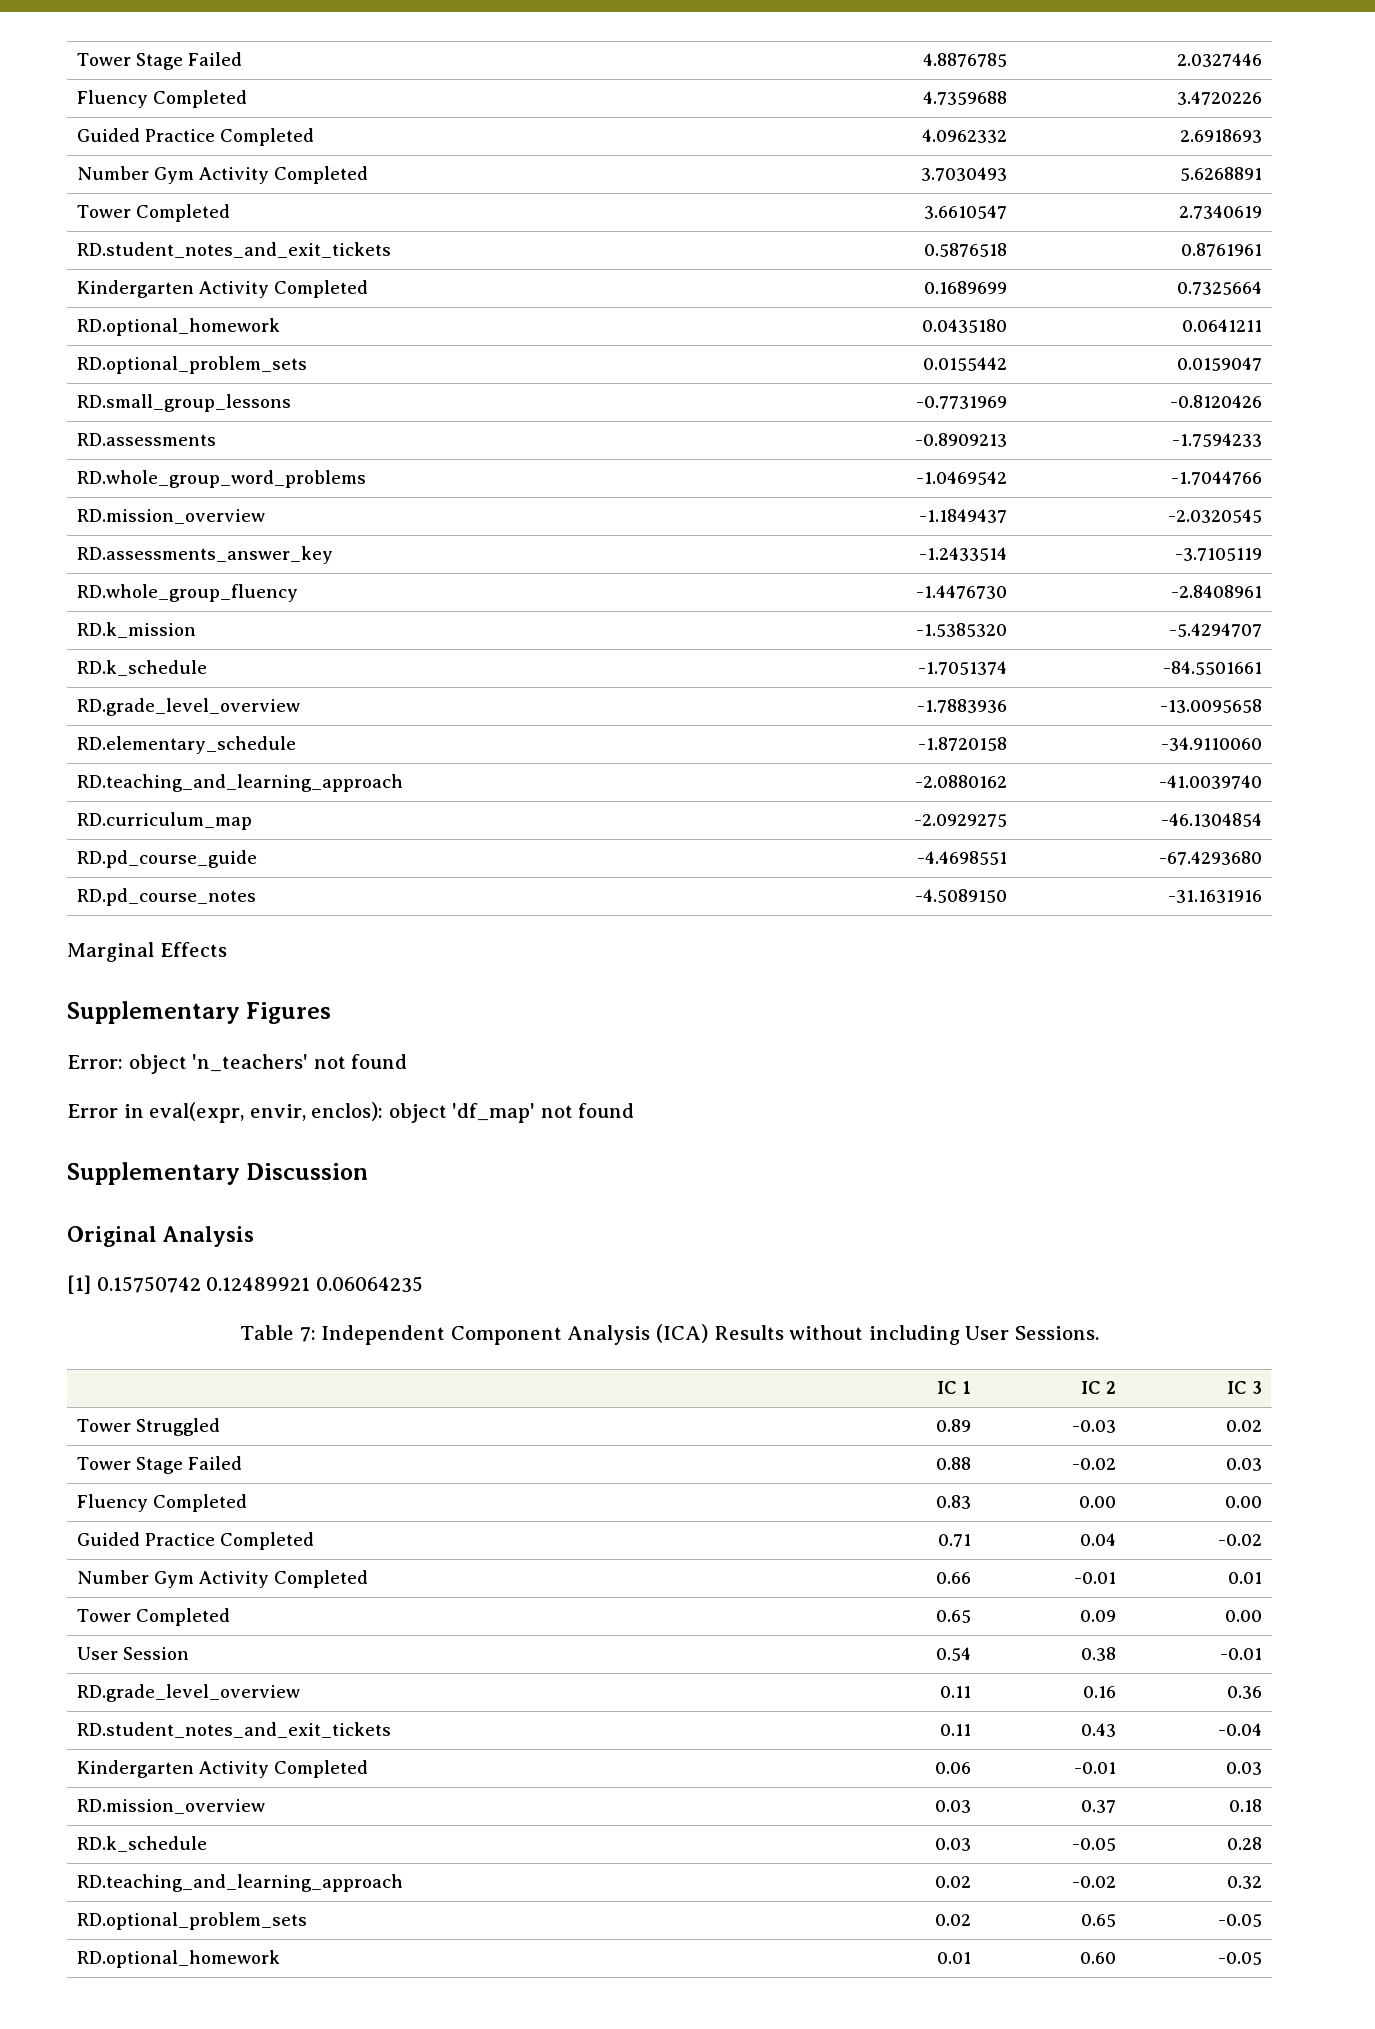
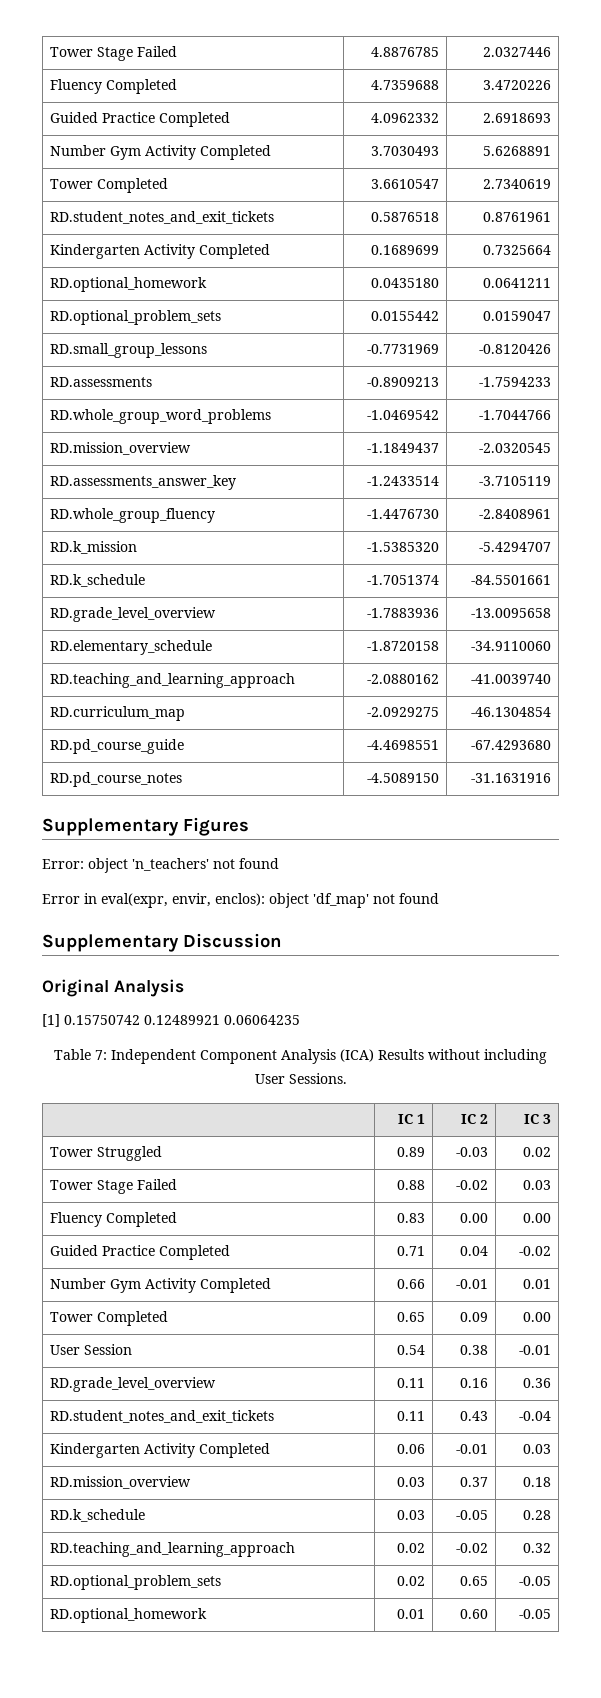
- Marginal Effects

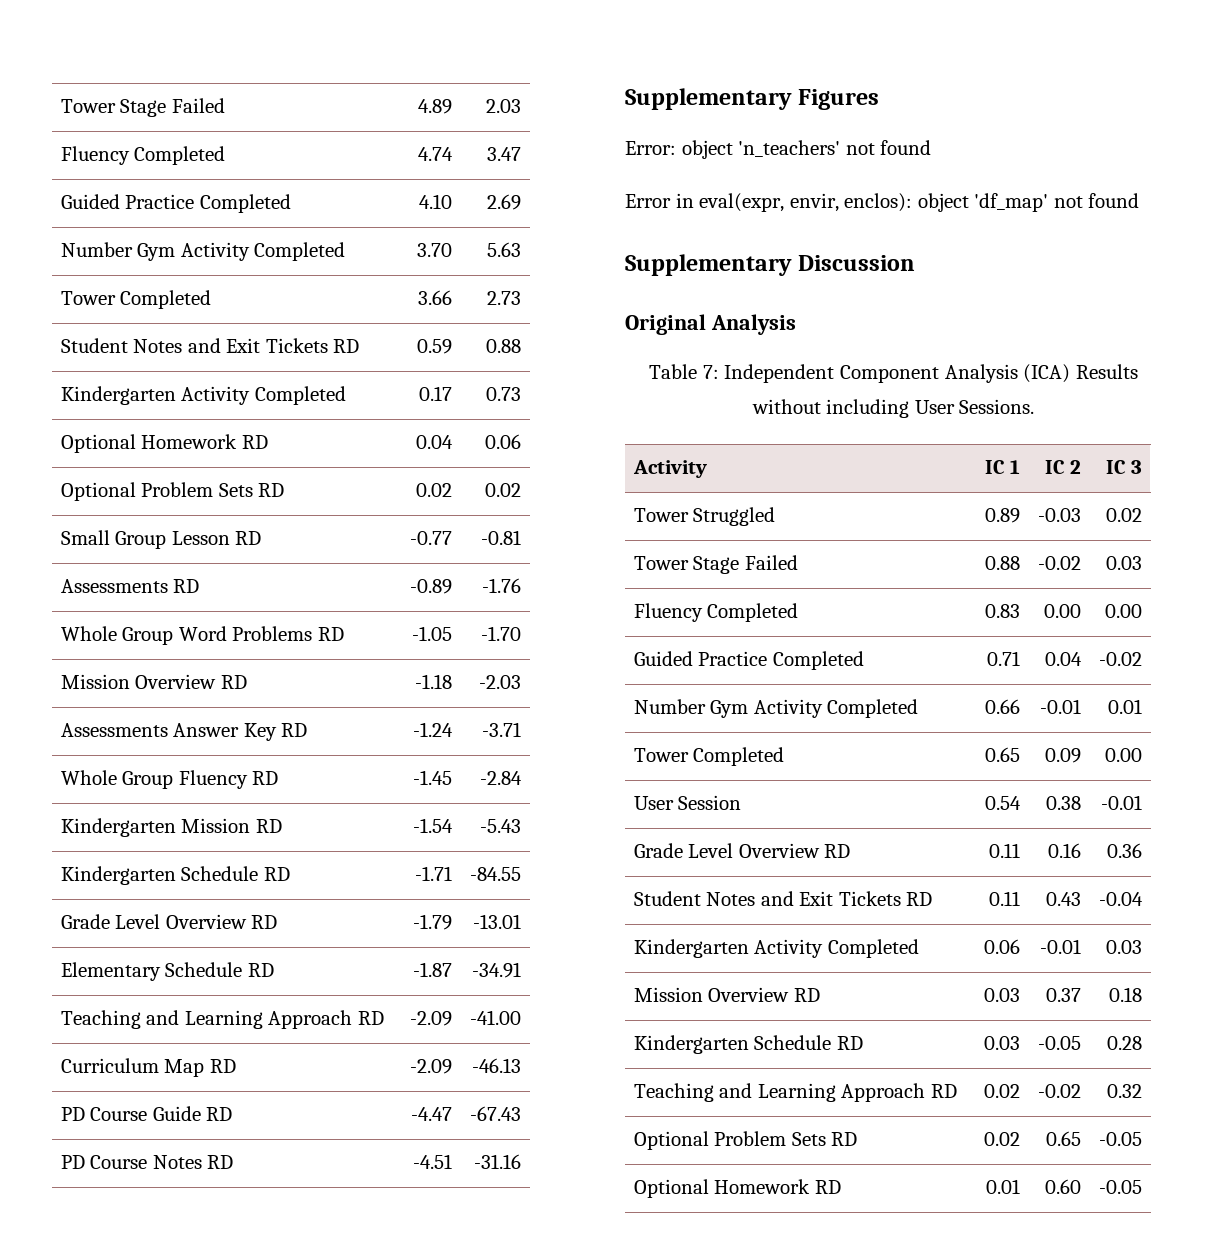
- Tower Stage Failed | 4.8876785 | 2.0327446
- Fluency Completed | 4.7359688 | 3.4720226
- Guided Practice Completed | 4.0962332 | 2.6918693
- Number Gym Activity Completed | 3.7030493 | 5.6268891
- Tower Completed | 3.6610547 | 2.7340619
- RD.student_notes_and_exit_tickets | 0.5876518 | 0.8761961
- Kindergarten Activity Completed | 0.1689699 | 0.7325664
- RD.optional_homework | 0.0435180 | 0.0641211
- RD.optional_problem_sets | 0.0155442 | 0.0159047
- RD.small_group_lessons | -0.7731969 | -0.8120426
- RD.assessments | -0.8909213 | -1.7594233
- RD.whole_group_word_problems | -1.0469542 | -1.7044766
- RD.mission_overview | -1.1849437 | -2.0320545
- RD.assessments_answer_key | -1.2433514 | -3.7105119
- RD.whole_group_fluency | -1.4476730 | -2.8408961
- RD.k_mission | -1.5385320 | -5.4294707
- RD.k_schedule | -1.7051374 | -84.5501661
- RD.grade_level_overview | -1.7883936 | -13.0095658
- RD.elementary_schedule | -1.8720158 | -34.9110060
- RD.teaching_and_learning_approach | -2.0880162 | -41.0039740
- RD.curriculum_map | -2.0929275 | -46.1304854
- RD.pd_course_guide | -4.4698551 | -67.4293680
- RD.pd_course_notes | -4.5089150 | -31.1631916
+ Tower Stage Failed | 4.89 | 2.03
+ Fluency Completed | 4.74 | 3.47
+ Guided Practice Completed | 4.10 | 2.69
+ Number Gym Activity Completed | 3.70 | 5.63
+ Tower Completed | 3.66 | 2.73
+ Student Notes and Exit Tickets RD | 0.59 | 0.88
+ Kindergarten Activity Completed | 0.17 | 0.73
+ Optional Homework RD | 0.04 | 0.06
+ Optional Problem Sets RD | 0.02 | 0.02
+ Small Group Lesson RD | -0.77 | -0.81
+ Assessments RD | -0.89 | -1.76
+ Whole Group Word Problems RD | -1.05 | -1.70
+ Mission Overview RD | -1.18 | -2.03
+ Assessments Answer Key RD | -1.24 | -3.71
+ Whole Group Fluency RD | -1.45 | -2.84
+ Kindergarten Mission RD | -1.54 | -5.43
+ Kindergarten Schedule RD | -1.71 | -84.55
+ Grade Level Overview RD | -1.79 | -13.01
+ Elementary Schedule RD | -1.87 | -34.91
+ Teaching and Learning Approach RD | -2.09 | -41.00
+ Curriculum Map RD | -2.09 | -46.13
+ PD Course Guide RD | -4.47 | -67.43
+ PD Course Notes RD | -4.51 | -31.16
- [1] 0.15750742 0.12489921 0.06064235
- | IC 1 | IC 2 | IC 3
+ Activity | IC 1 | IC 2 | IC 3
- RD.grade_level_overview | 0.11 | 0.16 | 0.36
+ Grade Level Overview RD | 0.11 | 0.16 | 0.36
- RD.student_notes_and_exit_tickets | 0.11 | 0.43 | -0.04
+ Student Notes and Exit Tickets RD | 0.11 | 0.43 | -0.04
- RD.mission_overview | 0.03 | 0.37 | 0.18
+ Mission Overview RD | 0.03 | 0.37 | 0.18
- RD.k_schedule | 0.03 | -0.05 | 0.28
+ Kindergarten Schedule RD | 0.03 | -0.05 | 0.28
- RD.teaching_and_learning_approach | 0.02 | -0.02 | 0.32
+ Teaching and Learning Approach RD | 0.02 | -0.02 | 0.32
- RD.optional_problem_sets | 0.02 | 0.65 | -0.05
+ Optional Problem Sets RD | 0.02 | 0.65 | -0.05
- RD.optional_homework | 0.01 | 0.60 | -0.05
+ Optional Homework RD | 0.01 | 0.60 | -0.05

